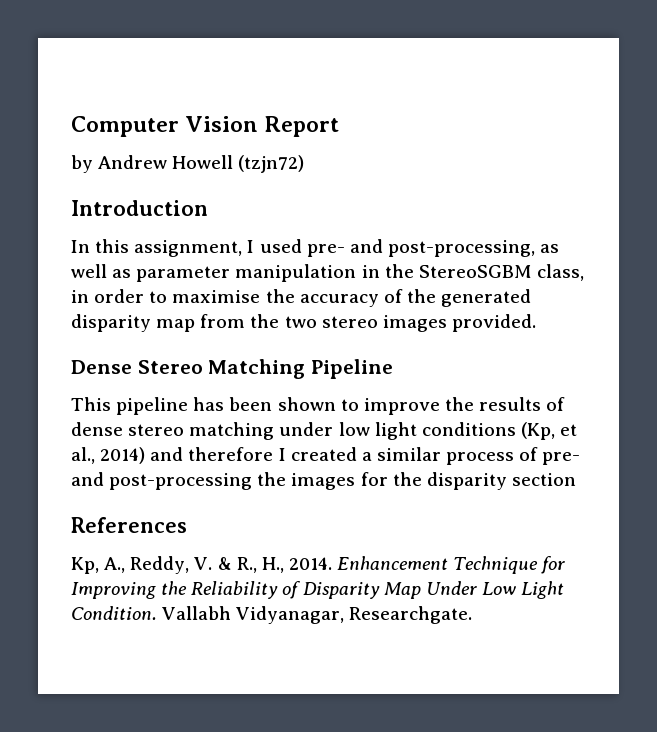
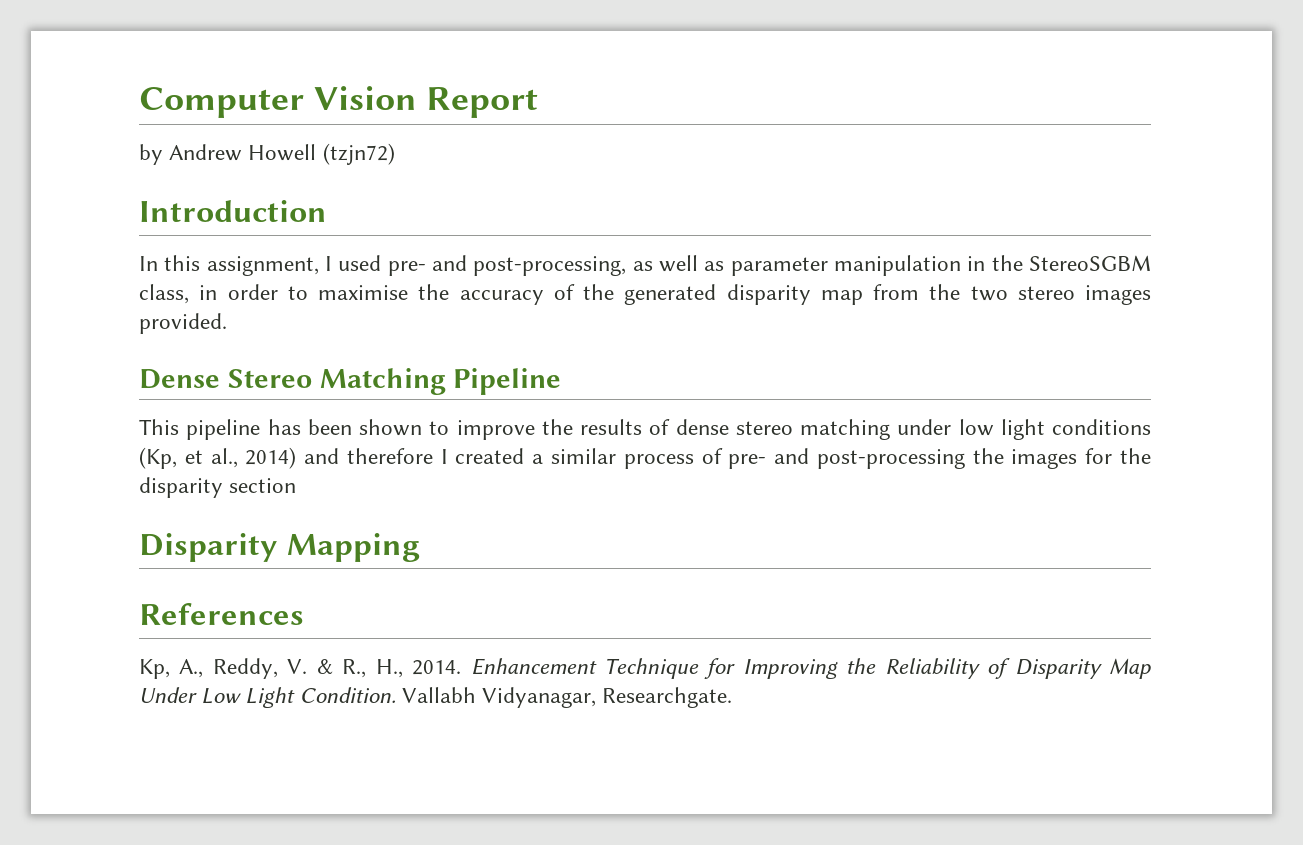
+ Disparity Mapping

